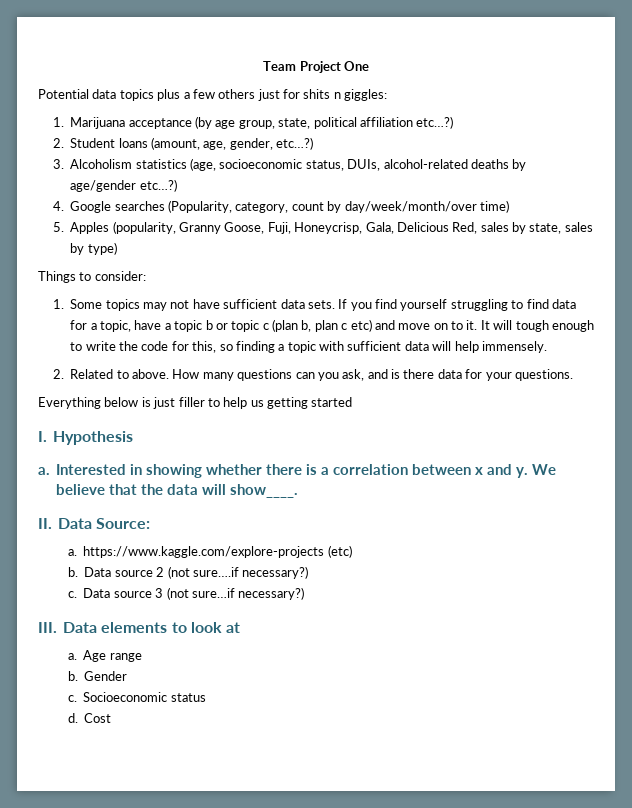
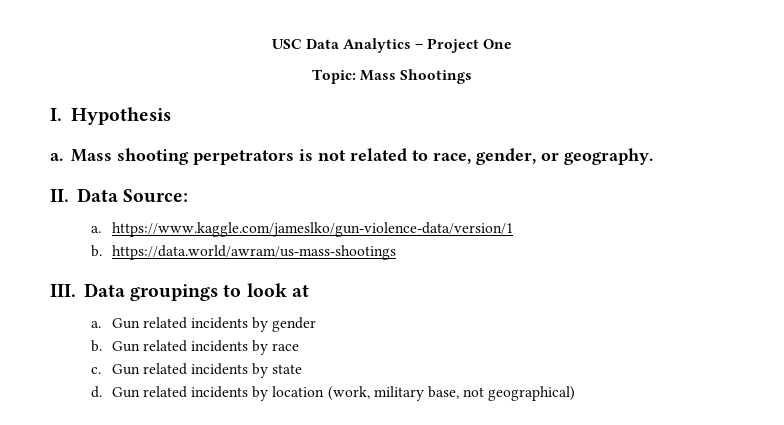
- Team Project One
- Potential data topics plus a few others just for shits n giggles:
- 1. Marijuana acceptance (by age group, state, political affiliation etc…?)
- 2. Student loans (amount, age, gender, etc…?)
- 3. Alcoholism statistics (age, socioeconomic status, DUIs, alcohol-related deaths by age/gender etc…?)
- 4. Google searches (Popularity, category, count by day/week/month/over time)
- 5. Apples (popularity, Granny Goose, Fuji, Honeycrisp, Gala, Delicious Red, sales by state, sales by type)
- Things to consider:
- 1. Some topics may not have sufficient data sets. If you find yourself struggling to find data for a topic, have a topic b or topic c (plan b, plan c etc) and move on to it. It will tough enough to write the code for this, so finding a topic with sufficient data will help immensely.
- 2. Related to above. How many questions can you ask, and is there data for your questions.
- Everything below is just filler to help us getting started
+ USC Data Analytics – Project One
+ Topic: Mass Shootings
  I. Hypothesis
- a. Interested in showing whether there is a correlation between x and y. We believe that the data will show____.
+ a. Mass shooting perpetrators is not related to race, gender, or geography.
  II. Data Source:
- a. https://www.kaggle.com/explore-projects (etc)
- b. Data source 2 (not sure….if necessary?)
- c. Data source 3 (not sure…if necessary?)
- III. Data elements to look at
- a. Age range
- b. Gender
- c. Socioeconomic status
- d. Cost
+ a. https://www.kaggle.com/jameslko/gun-violence-data/version/1
+ b. https://data.world/awram/us-mass-shootings
+ III. Data groupings to look at
+ a. Gun related incidents by gender
+ b. Gun related incidents by race
+ c. Gun related incidents by state
+ d. Gun related incidents by location (work, military base, not geographical)

